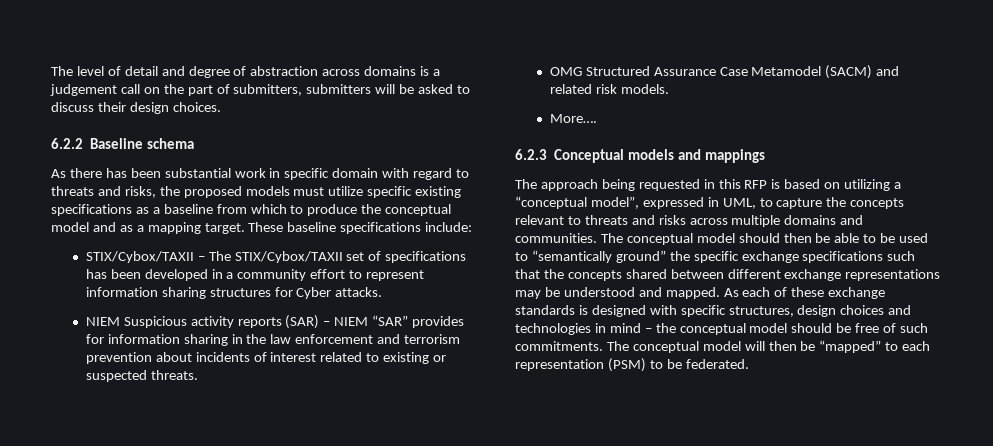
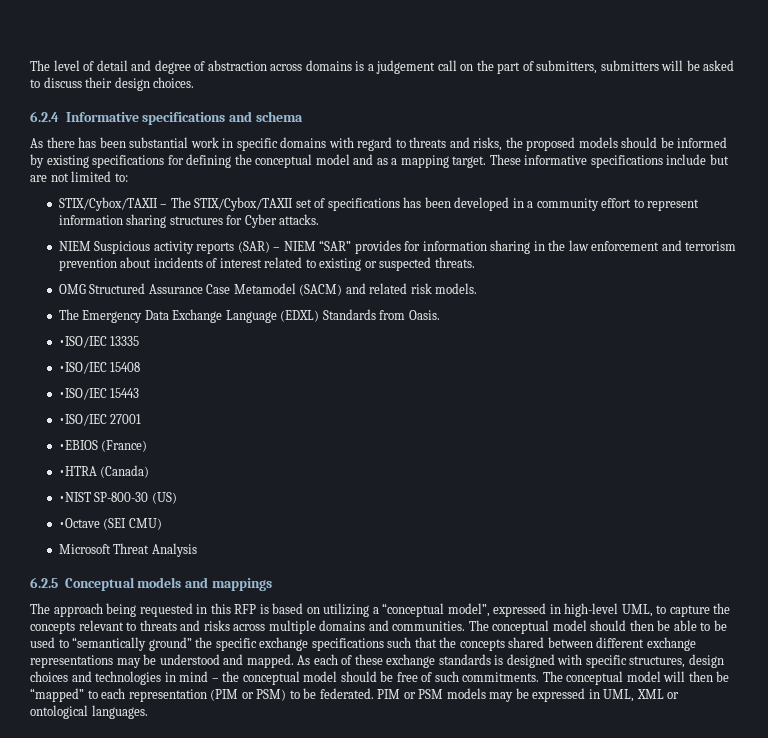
- 6.2.2 Baseline schema
+ 6.2.4 Informative specifications and schema
- As there has been substantial work in specific domain with regard to threats and risks, the proposed models must utilize specific existing specifications as a baseline from which to produce the conceptual model and as a mapping target.
+ As there has been substantial work in specific domains with regard to threats and risks, the proposed models should be informed by existing specifications for defining the conceptual model and as a mapping target.
- These baseline specifications include:
+ These informative specifications include but are not limited to:
- More….
- 6.2.3 Conceptual models and mappings
+ The Emergency Data Exchange Language (EDXL) Standards from Oasis.
+ •ISO/IEC 13335
+ •ISO/IEC 15408
+ •ISO/IEC 15443
+ •ISO/IEC 27001
+ •EBIOS (France)
+ •HTRA (Canada)
+ •NIST SP-800-30 (US)
+ •Octave (SEI CMU)
+ Microsoft Threat Analysis
+ 6.2.5 Conceptual models and mappings
- The approach being requested in this RFP is based on utilizing a “conceptual model”, expressed in UML, to capture the concepts relevant to threats and risks across multiple domains and communities.
+ The approach being requested in this RFP is based on utilizing a “conceptual model”, expressed in high-level UML, to capture the concepts relevant to threats and risks across multiple domains and communities.
- The conceptual model will then be “mapped” to each representation (PSM) to be federated.
+ The conceptual model will then be “mapped” to each representation (PIM or PSM) to be federated. PIM or PSM models may be expressed in UML, XML or ontological languages.

